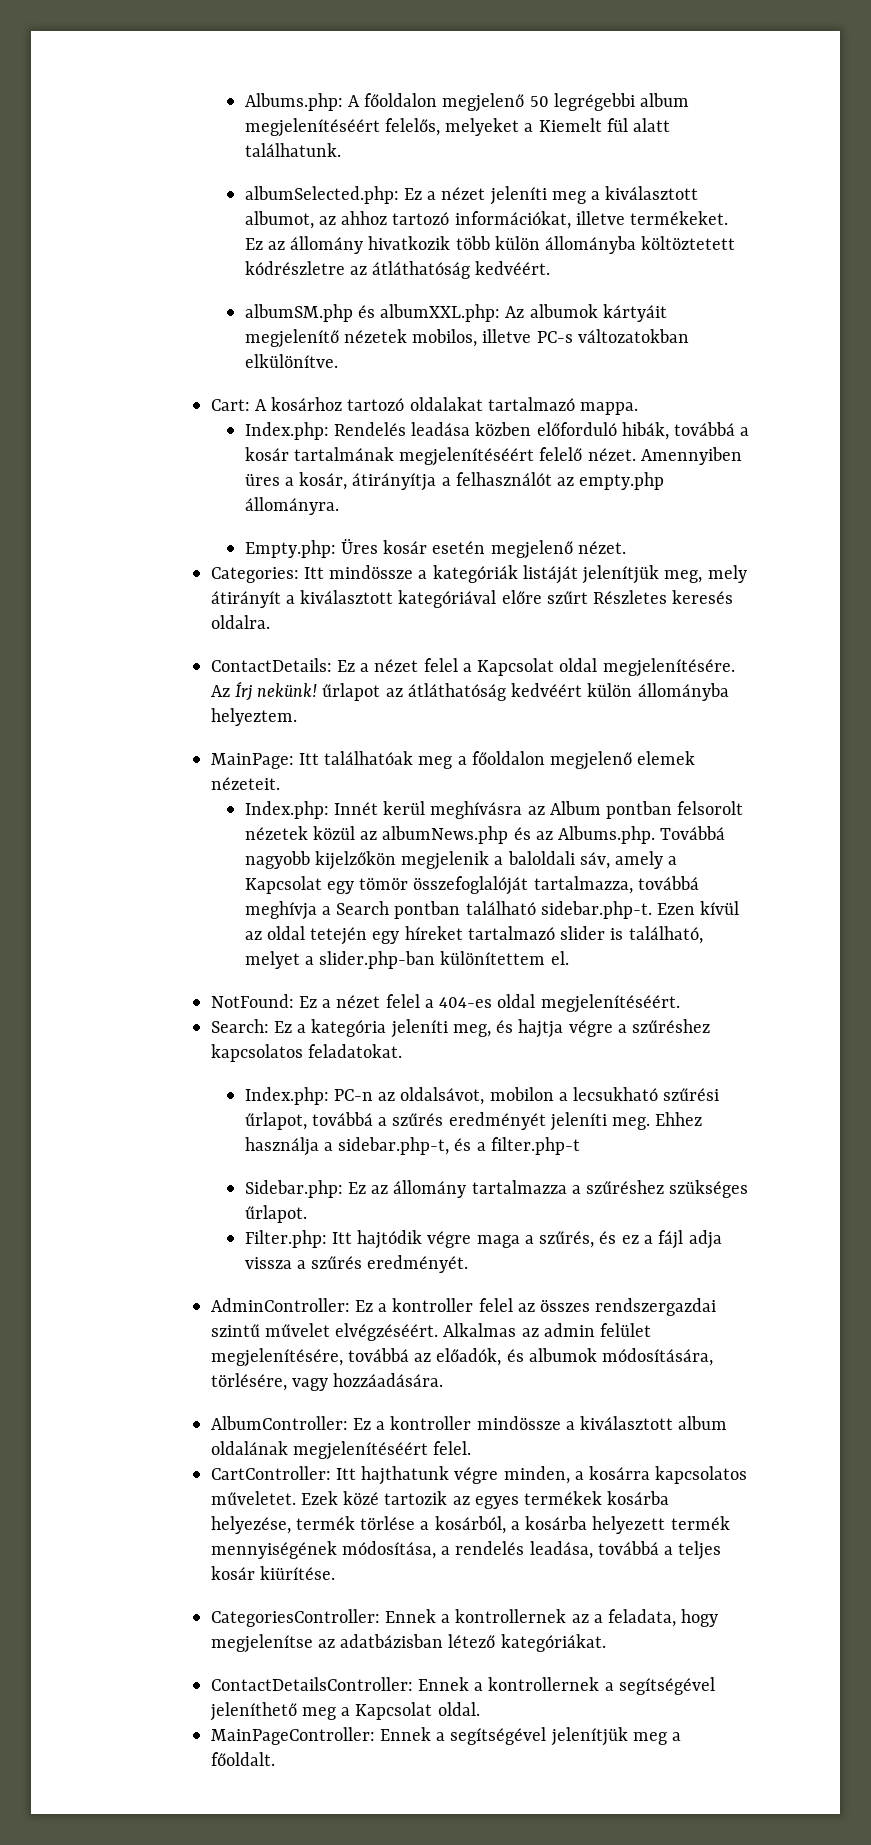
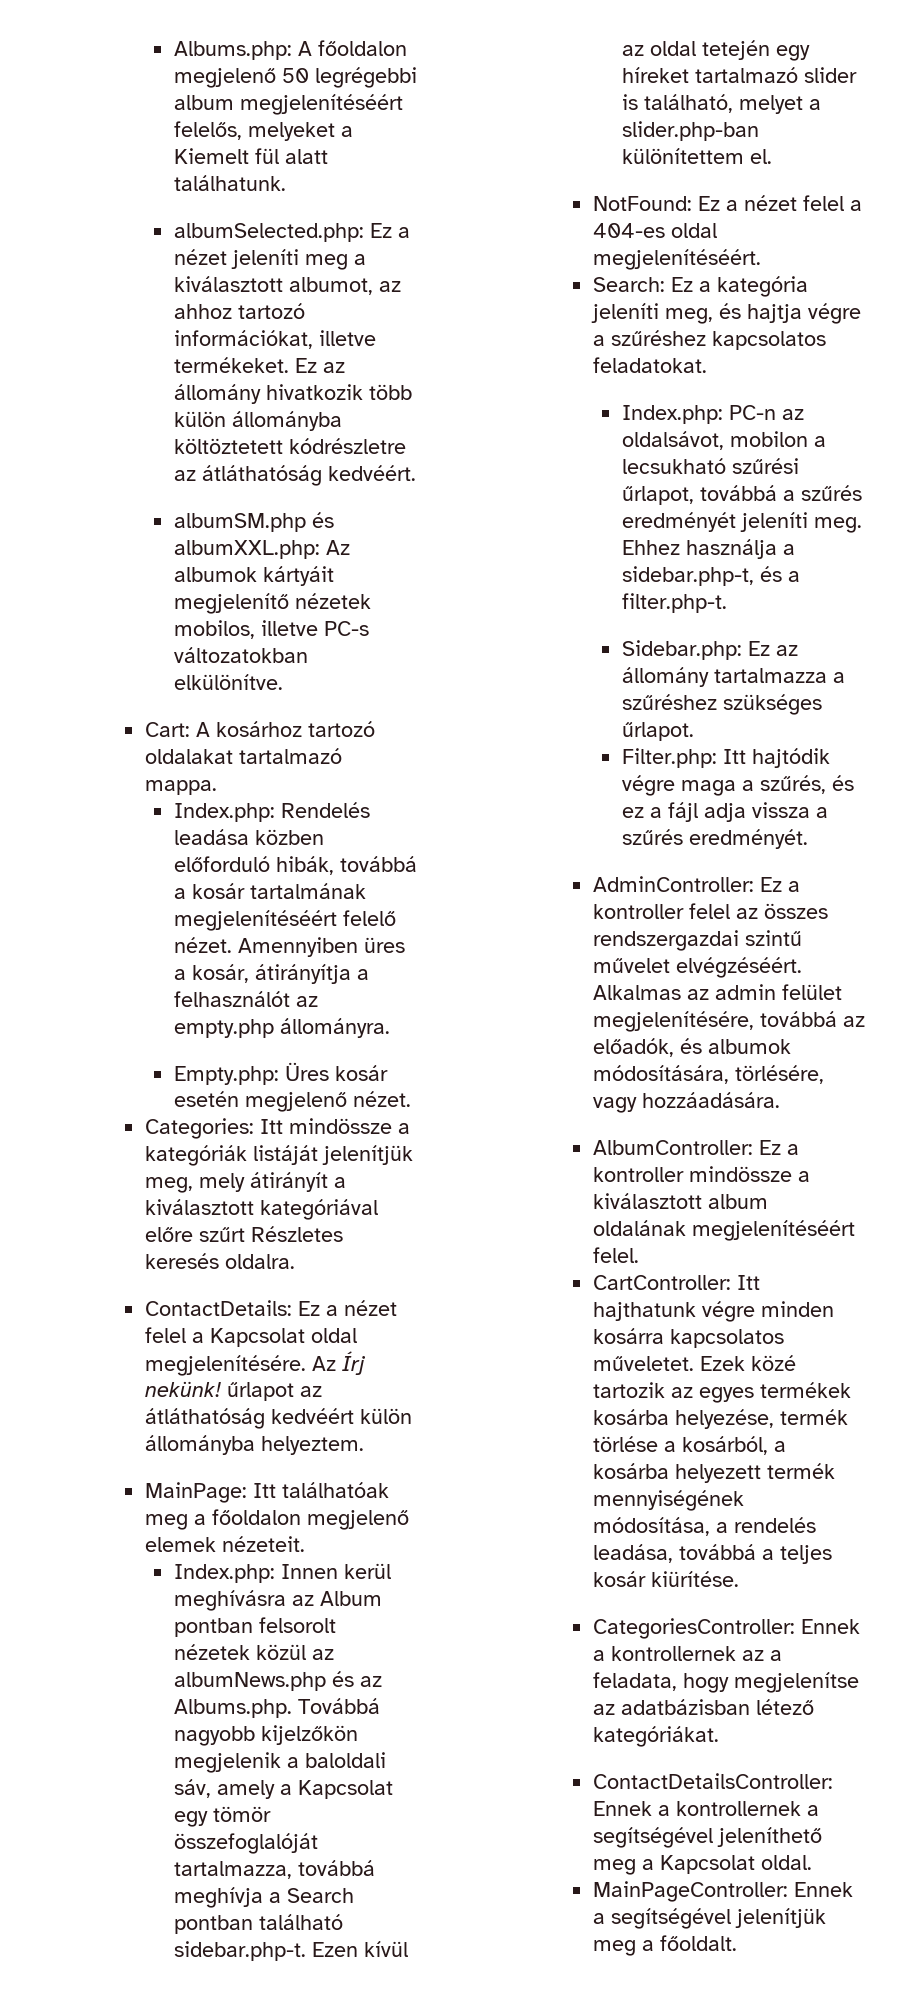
- Index.php: Innét kerül meghívásra az Album pontban felsorolt nézetek közül az albumNews.php és az Albums.php. Továbbá nagyobb kijelzőkön megjelenik a baloldali sáv, amely a Kapcsolat egy tömör összefoglalóját tartalmazza, továbbá meghívja a Search pontban található sidebar.php-t. Ezen kívül az oldal tetején egy híreket tartalmazó slider is található, melyet a slider.php-ban különítettem el.
+ Index.php: Innen kerül meghívásra az Album pontban felsorolt nézetek közül az albumNews.php és az Albums.php. Továbbá nagyobb kijelzőkön megjelenik a baloldali sáv, amely a Kapcsolat egy tömör összefoglalóját tartalmazza, továbbá meghívja a Search pontban található sidebar.php-t. Ezen kívül az oldal tetején egy híreket tartalmazó slider is található, melyet a slider.php-ban különítettem el.
- Ehhez használja a sidebar.php-t, és a filter.php-t
+ Ehhez használja a sidebar.php-t, és a filter.php-t.
- CartController: Itt hajthatunk végre minden, a kosárra kapcsolatos műveletet.
+ CartController: Itt hajthatunk végre minden kosárra kapcsolatos műveletet.

